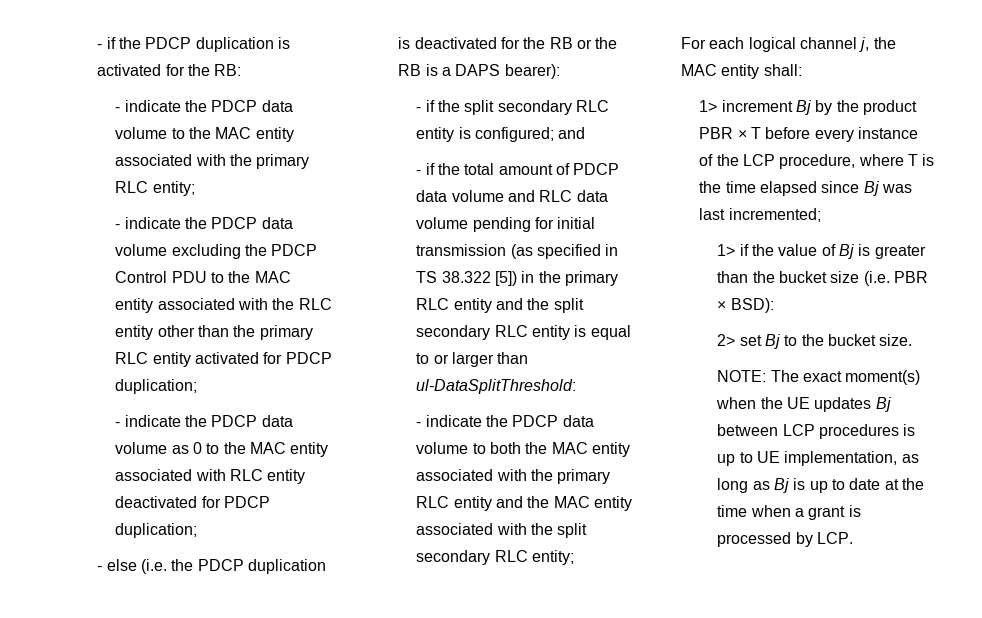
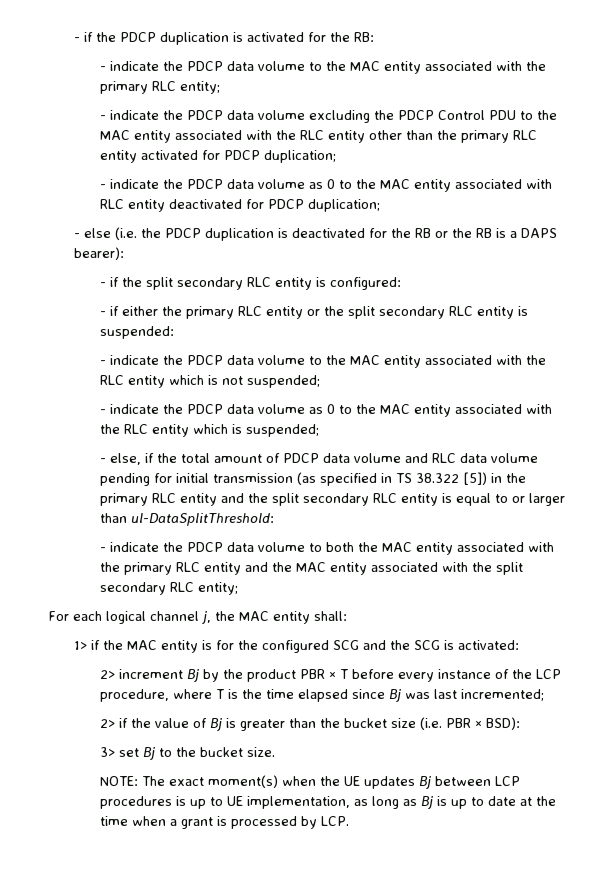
- - if the split secondary RLC entity is configured; and
- - if the total amount of PDCP data volume and RLC data volume pending for initial transmission (as specified in TS 38.322 [5]) in the primary RLC entity and the split secondary RLC entity is equal to or larger than ul-DataSplitThreshold:
+ - if the split secondary RLC entity is configured:
+ - if either the primary RLC entity or the split secondary RLC entity is suspended:
+ - indicate the PDCP data volume to the MAC entity associated with the RLC entity which is not suspended;
+ - indicate the PDCP data volume as 0 to the MAC entity associated with the RLC entity which is suspended;
+ - else, if the total amount of PDCP data volume and RLC data volume pending for initial transmission (as specified in TS 38.322 [5]) in the primary RLC entity and the split secondary RLC entity is equal to or larger than ul-DataSplitThreshold:
- 1> increment Bj by the product PBR × T before every instance of the LCP procedure, where T is the time elapsed since Bj was last incremented;
+ 1> if the MAC entity is for the configured SCG and the SCG is activated:
+ 2> increment Bj by the product PBR × T before every instance of the LCP procedure, where T is the time elapsed since Bj was last incremented;
- 1> if the value of Bj is greater than the bucket size (i.e. PBR × BSD):
+ 2> if the value of Bj is greater than the bucket size (i.e. PBR × BSD):
- 2> set Bj to the bucket size.
+ 3> set Bj to the bucket size.

